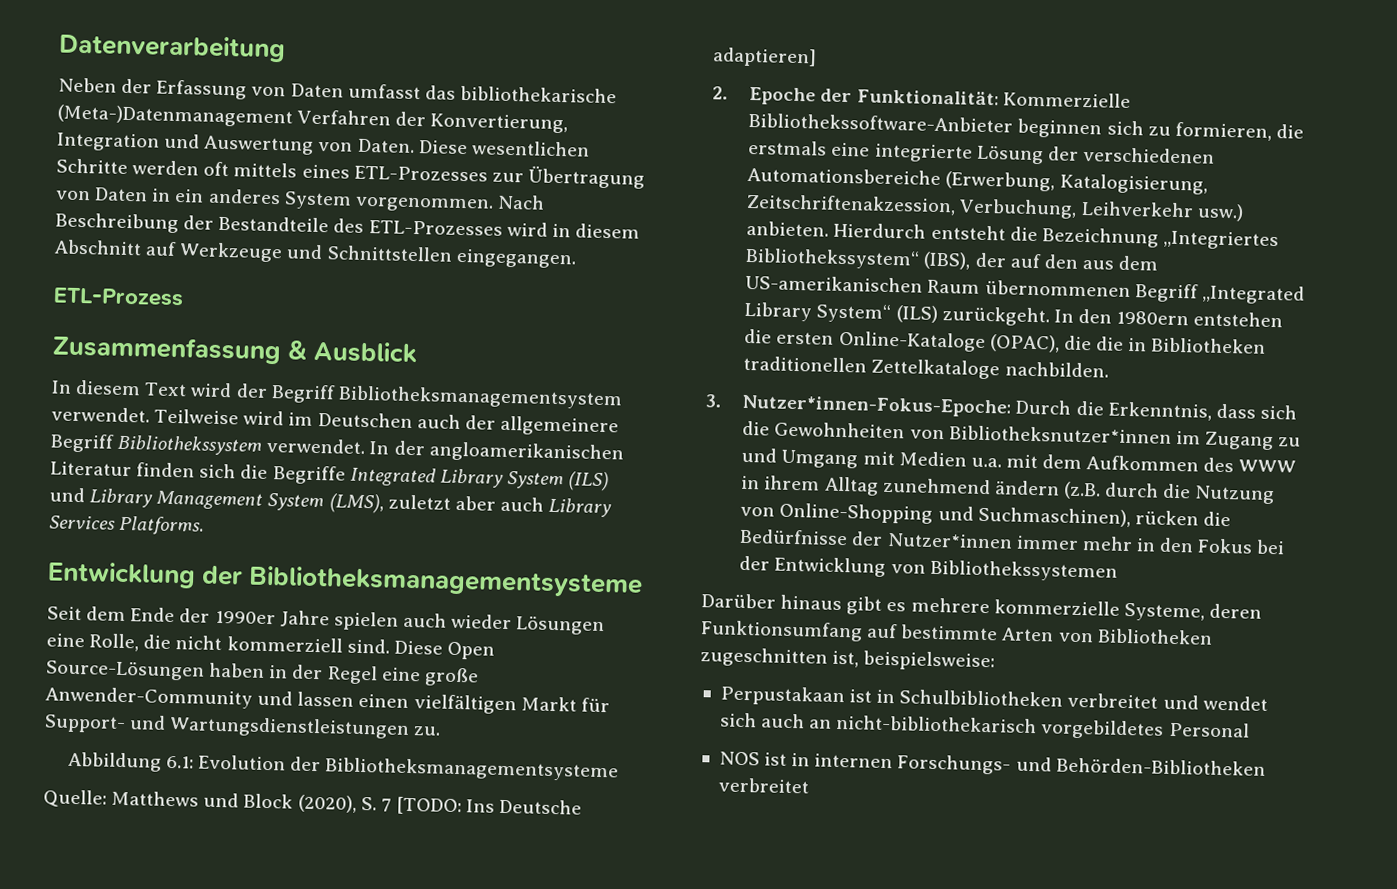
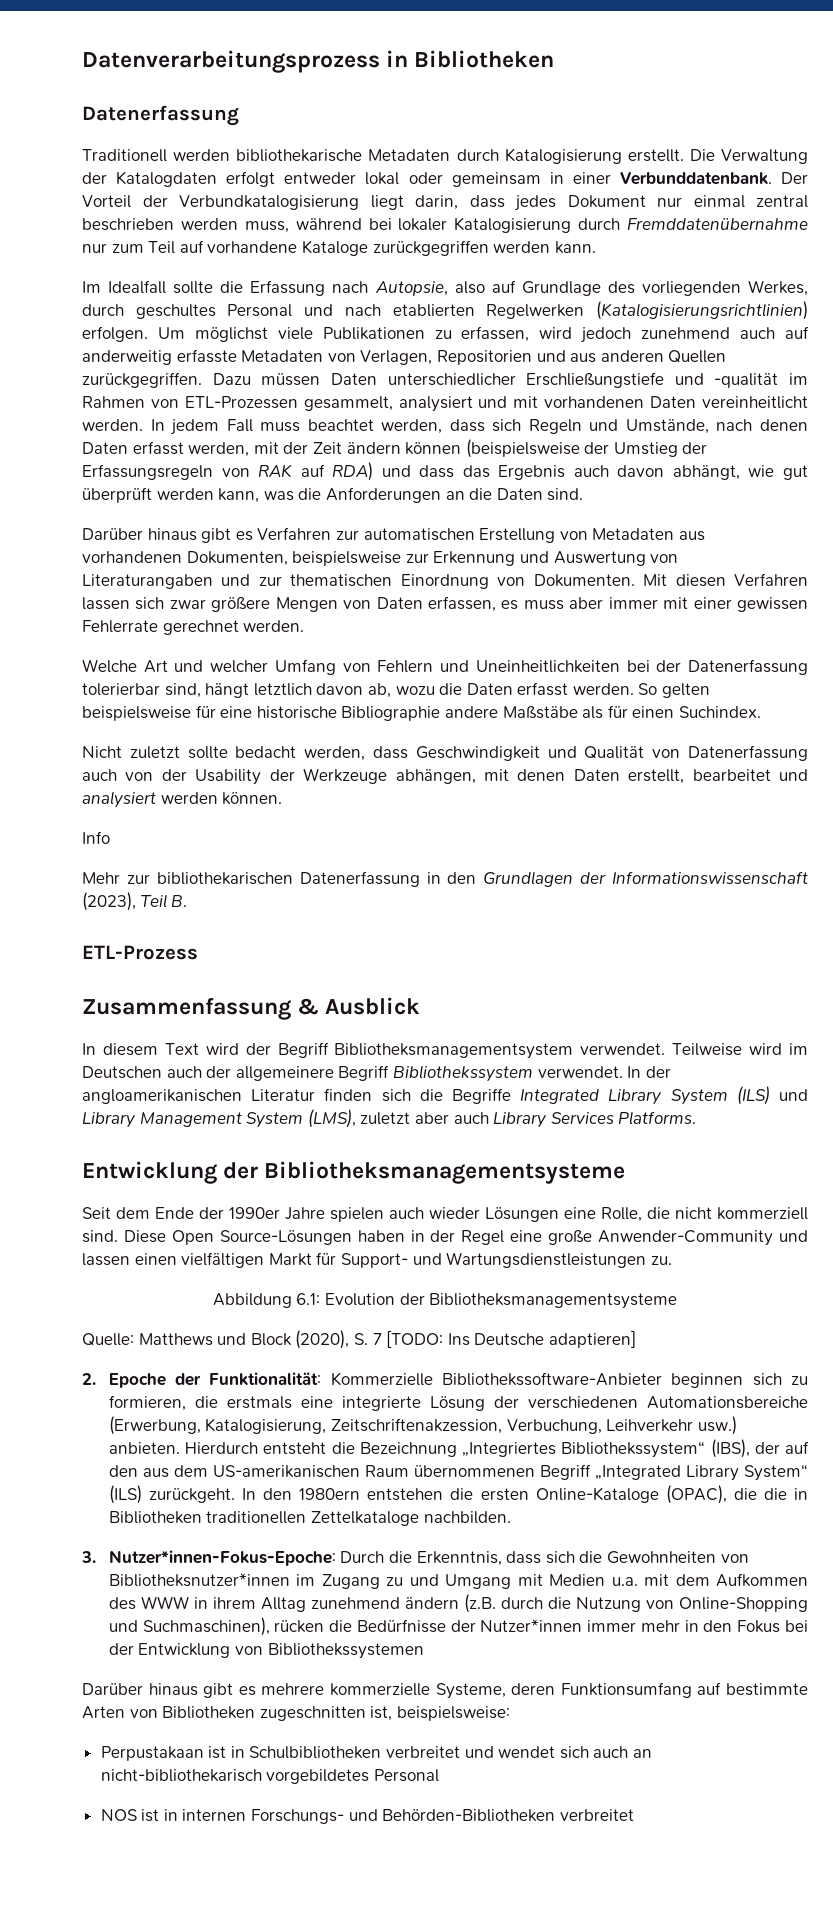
- Datenverarbeitung
- Neben der Erfassung von Daten umfasst das bibliothekarische (Meta-)Datenmanagement Verfahren der Konvertierung, Integration und Auswertung von Daten. Diese wesentlichen Schritte werden oft mittels eines ETL-Prozesses zur Übertragung von Daten in ein anderes System vorgenommen. Nach Beschreibung der Bestandteile des ETL-Prozesses wird in diesem Abschnitt auf Werkzeuge und Schnittstellen eingegangen.
+ Datenverarbeitungsprozess in Bibliotheken
+ Datenerfassung
+ Traditionell werden bibliothekarische Metadaten durch Katalogisierung erstellt. Die Verwaltung der Katalogdaten erfolgt entweder lokal oder gemeinsam in einer Verbunddatenbank. Der Vorteil der Verbundkatalogisierung liegt darin, dass jedes Dokument nur einmal zentral beschrieben werden muss, während bei lokaler Katalogisierung durch Fremddatenübernahme nur zum Teil auf vorhandene Kataloge zurückgegriffen werden kann.
+ Im Idealfall sollte die Erfassung nach Autopsie, also auf Grundlage des vorliegenden Werkes, durch geschultes Personal und nach etablierten Regelwerken (Katalogisierungsrichtlinien) erfolgen. Um möglichst viele Publikationen zu erfassen, wird jedoch zunehmend auch auf anderweitig erfasste Metadaten von Verlagen, Repositorien und aus anderen Quellen zurückgegriffen. Dazu müssen Daten unterschiedlicher Erschließungstiefe und -qualität im Rahmen von ETL-Prozessen gesammelt, analysiert und mit vorhandenen Daten vereinheitlicht werden. In jedem Fall muss beachtet werden, dass sich Regeln und Umstände, nach denen Daten erfasst werden, mit der Zeit ändern können (beispielsweise der Umstieg der Erfassungsregeln von RAK auf RDA) und dass das Ergebnis auch davon abhängt, wie gut überprüft werden kann, was die Anforderungen an die Daten sind.
+ Darüber hinaus gibt es Verfahren zur automatischen Erstellung von Metadaten aus vorhandenen Dokumenten, beispielsweise zur Erkennung und Auswertung von Literaturangaben und zur thematischen Einordnung von Dokumenten. Mit diesen Verfahren lassen sich zwar größere Mengen von Daten erfassen, es muss aber immer mit einer gewissen Fehlerrate gerechnet werden.
+ Welche Art und welcher Umfang von Fehlern und Uneinheitlichkeiten bei der Datenerfassung tolerierbar sind, hängt letztlich davon ab, wozu die Daten erfasst werden. So gelten beispielsweise für eine historische Bibliographie andere Maßstäbe als für einen Suchindex.
+ Nicht zuletzt sollte bedacht werden, dass Geschwindigkeit und Qualität von Datenerfassung auch von der Usability der Werkzeuge abhängen, mit denen Daten erstellt, bearbeitet und analysiert werden können.
+ Info
+ Mehr zur bibliothekarischen Datenerfassung in den Grundlagen der Informationswissenschaft (2023), Teil B.

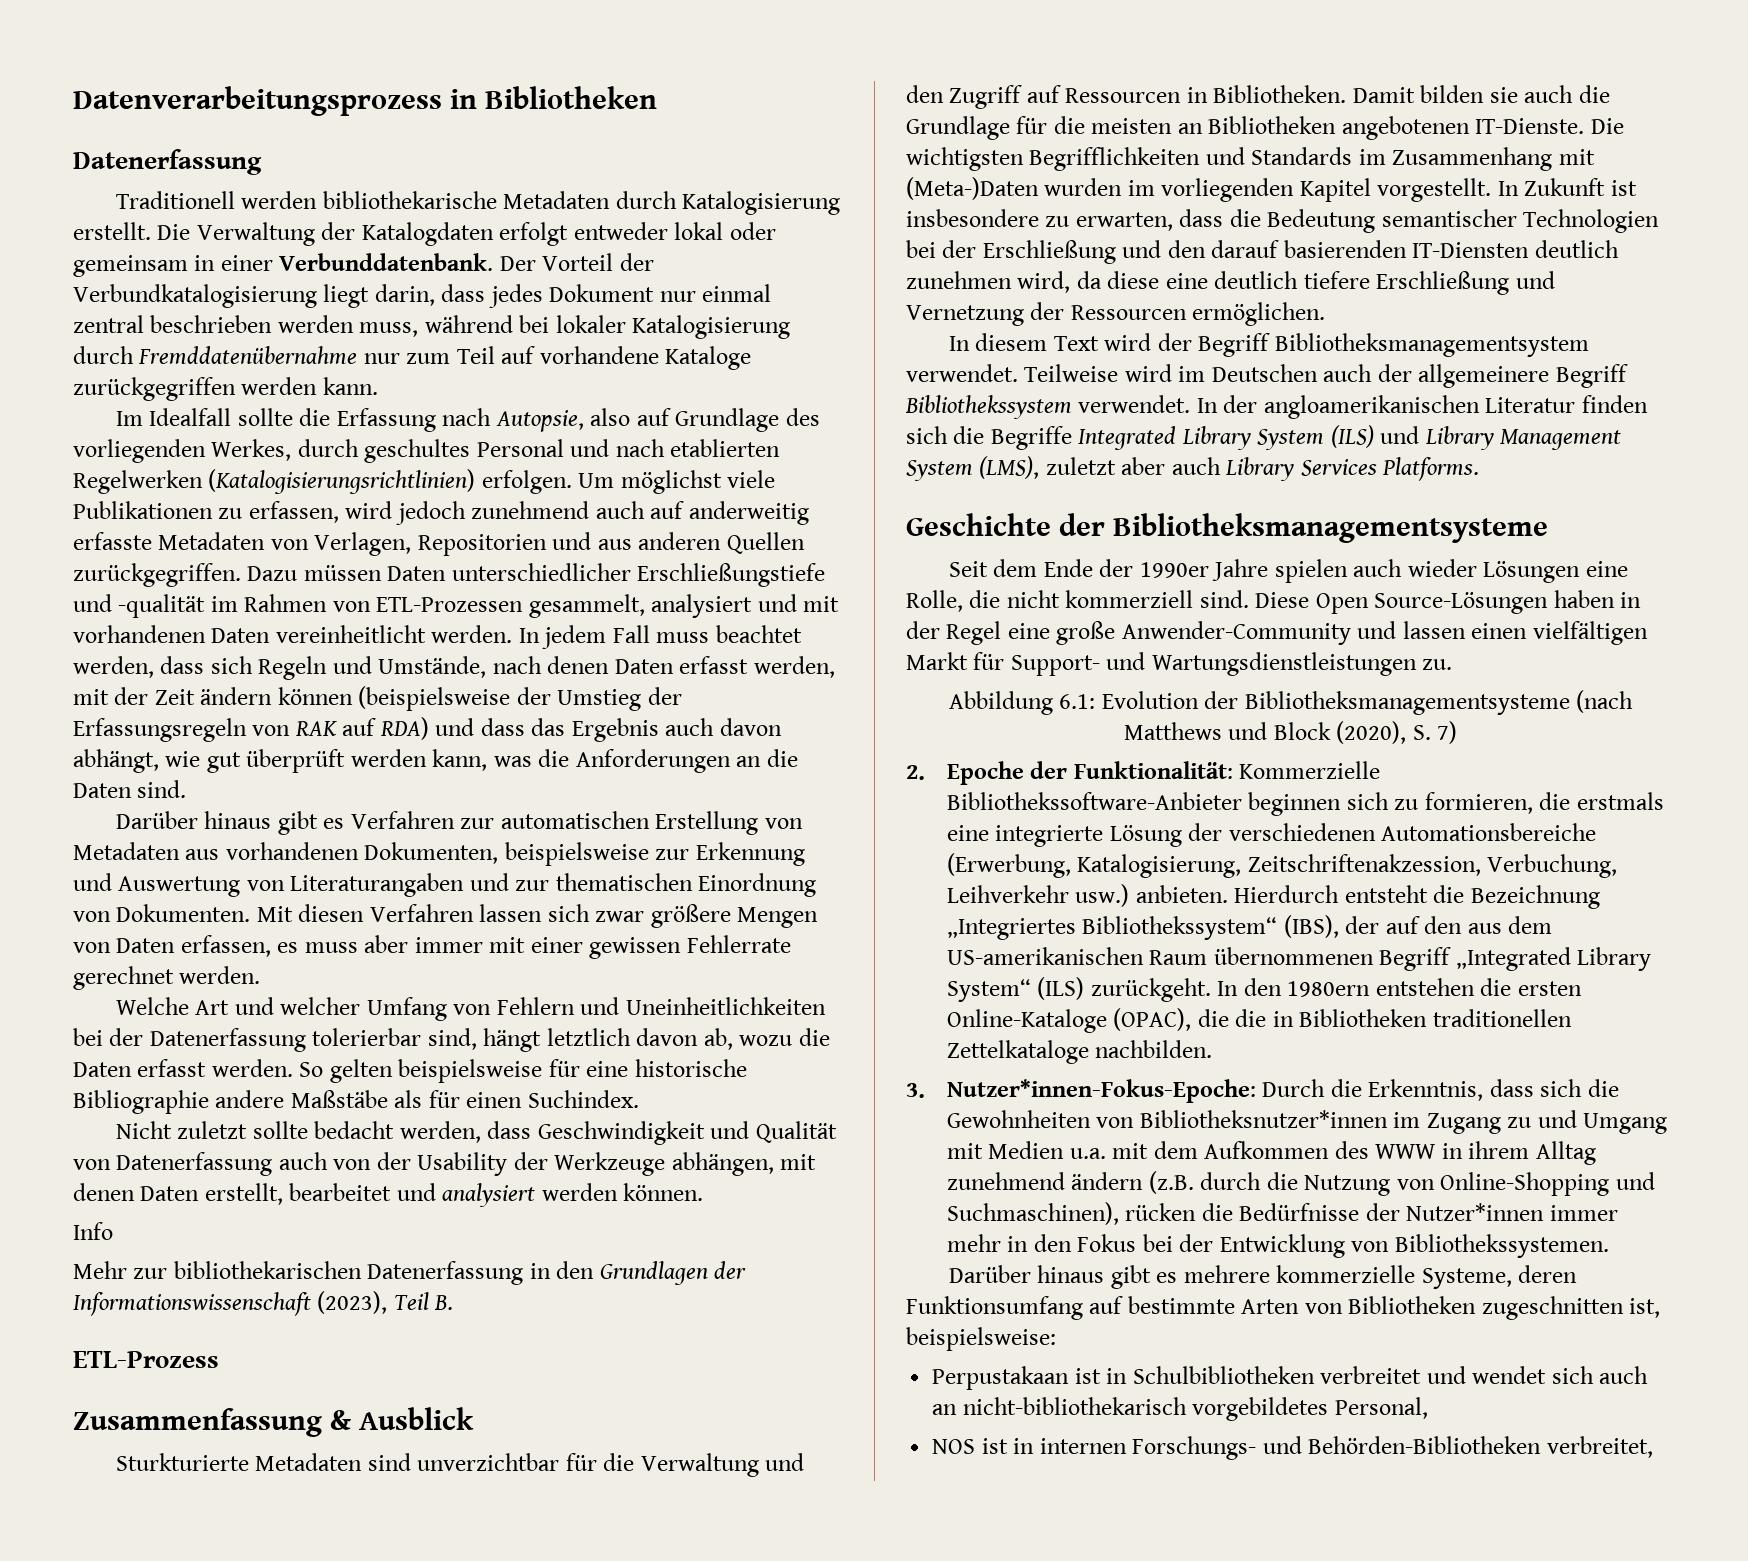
+ Sturkturierte Metadaten sind unverzichtbar für die Verwaltung und den Zugriff auf Ressourcen in Bibliotheken. Damit bilden sie auch die Grundlage für die meisten an Bibliotheken angebotenen IT-Dienste. Die wichtigsten Begrifflichkeiten und Standards im Zusammenhang mit (Meta-)Daten wurden im vorliegenden Kapitel vorgestellt. In Zukunft ist insbesondere zu erwarten, dass die Bedeutung semantischer Technologien bei der Erschließung und den darauf basierenden IT-Diensten deutlich zunehmen wird, da diese eine deutlich tiefere Erschließung und Vernetzung der Ressourcen ermöglichen.
- Entwicklung der Bibliotheksmanagementsysteme
+ Geschichte der Bibliotheksmanagementsysteme
- Abbildung 6.1: Evolution der Bibliotheksmanagementsysteme
- Quelle: Matthews und Block (2020), S. 7 [TODO: Ins Deutsche adaptieren]
+ Abbildung 6.1: Evolution der Bibliotheksmanagementsysteme (nach Matthews und Block (2020), S. 7)
- 3. Nutzer*innen-Fokus-Epoche: Durch die Erkenntnis, dass sich die Gewohnheiten von Bibliotheksnutzer*innen im Zugang zu und Umgang mit Medien u.a. mit dem Aufkommen des WWW in ihrem Alltag zunehmend ändern (z.B. durch die Nutzung von Online-Shopping und Suchmaschinen), rücken die Bedürfnisse der Nutzer*innen immer mehr in den Fokus bei der Entwicklung von Bibliothekssystemen
+ 3. Nutzer*innen-Fokus-Epoche: Durch die Erkenntnis, dass sich die Gewohnheiten von Bibliotheksnutzer*innen im Zugang zu und Umgang mit Medien u.a. mit dem Aufkommen des WWW in ihrem Alltag zunehmend ändern (z.B. durch die Nutzung von Online-Shopping und Suchmaschinen), rücken die Bedürfnisse der Nutzer*innen immer mehr in den Fokus bei der Entwicklung von Bibliothekssystemen.
- Perpustakaan ist in Schulbibliotheken verbreitet und wendet sich auch an nicht-bibliothekarisch vorgebildetes Personal
+ Perpustakaan ist in Schulbibliotheken verbreitet und wendet sich auch an nicht-bibliothekarisch vorgebildetes Personal,
- NOS ist in internen Forschungs- und Behörden-Bibliotheken verbreitet
+ NOS ist in internen Forschungs- und Behörden-Bibliotheken verbreitet,

